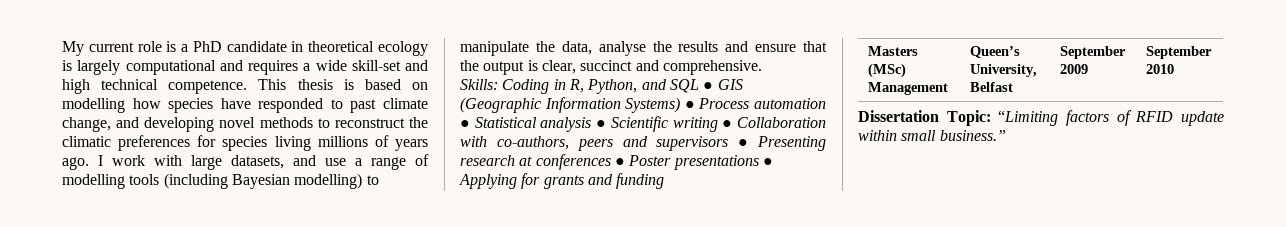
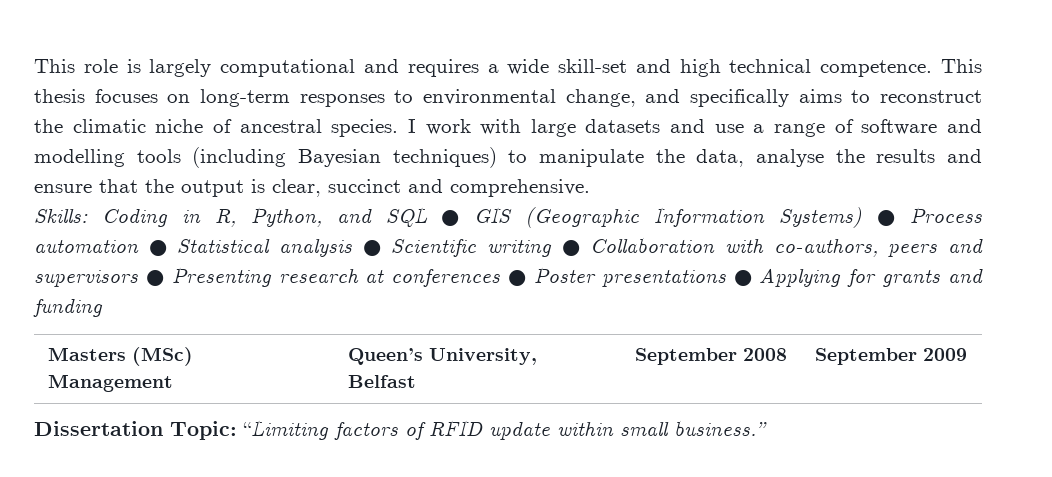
- My current role is a PhD candidate in theoretical ecology is largely computational and requires a wide skill-set and high technical competence.
+ This role is largely computational and requires a wide skill-set and high technical competence.
- This thesis is based on modelling how species have responded to past climate change, and developing novel methods to reconstruct the climatic preferences for species living millions of years ago.
+ This thesis focuses on long-term responses to environmental change, and specifically aims to reconstruct the climatic niche of ancestral species.
- I work with large datasets, and use a range of modelling tools (including Bayesian modelling) to manipulate the data, analyse the results and ensure that the output is clear, succinct and comprehensive.
+ I work with large datasets and use a range of software and modelling tools (including Bayesian techniques) to manipulate the data, analyse the results and ensure that the output is clear, succinct and comprehensive.
- Masters (MSc) Management | Queen’s University, Belfast | September 2009 | September 2010
+ Masters (MSc) Management | Queen’s University, Belfast | September 2008 | September 2009

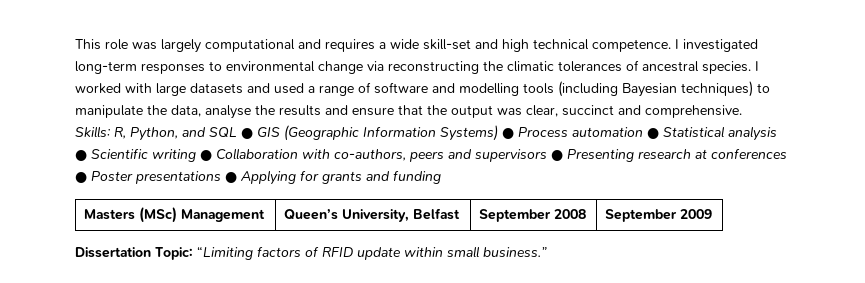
- This role is largely computational and requires a wide skill-set and high technical competence.
+ This role was largely computational and requires a wide skill-set and high technical competence.
- This thesis focuses on long-term responses to environmental change, and specifically aims to reconstruct the climatic niche of ancestral species.
+ I investigated long-term responses to environmental change via reconstructing the climatic tolerances of ancestral species.
- I work with large datasets and use a range of software and modelling tools (including Bayesian techniques) to manipulate the data, analyse the results and ensure that the output is clear, succinct and comprehensive.
+ I worked with large datasets and used a range of software and modelling tools (including Bayesian techniques) to manipulate the data, analyse the results and ensure that the output was clear, succinct and comprehensive.
- Skills: Coding in R, Python, and SQL ● GIS (Geographic Information Systems) ● Process automation ● Statistical analysis ● Scientific writing ● Collaboration with co-authors, peers and supervisors ● Presenting research at conferences ● Poster presentations ● Applying for grants and funding
+ Skills: R, Python, and SQL ● GIS (Geographic Information Systems) ● Process automation ● Statistical analysis ● Scientific writing ● Collaboration with co-authors, peers and supervisors ● Presenting research at conferences ● Poster presentations ● Applying for grants and funding

